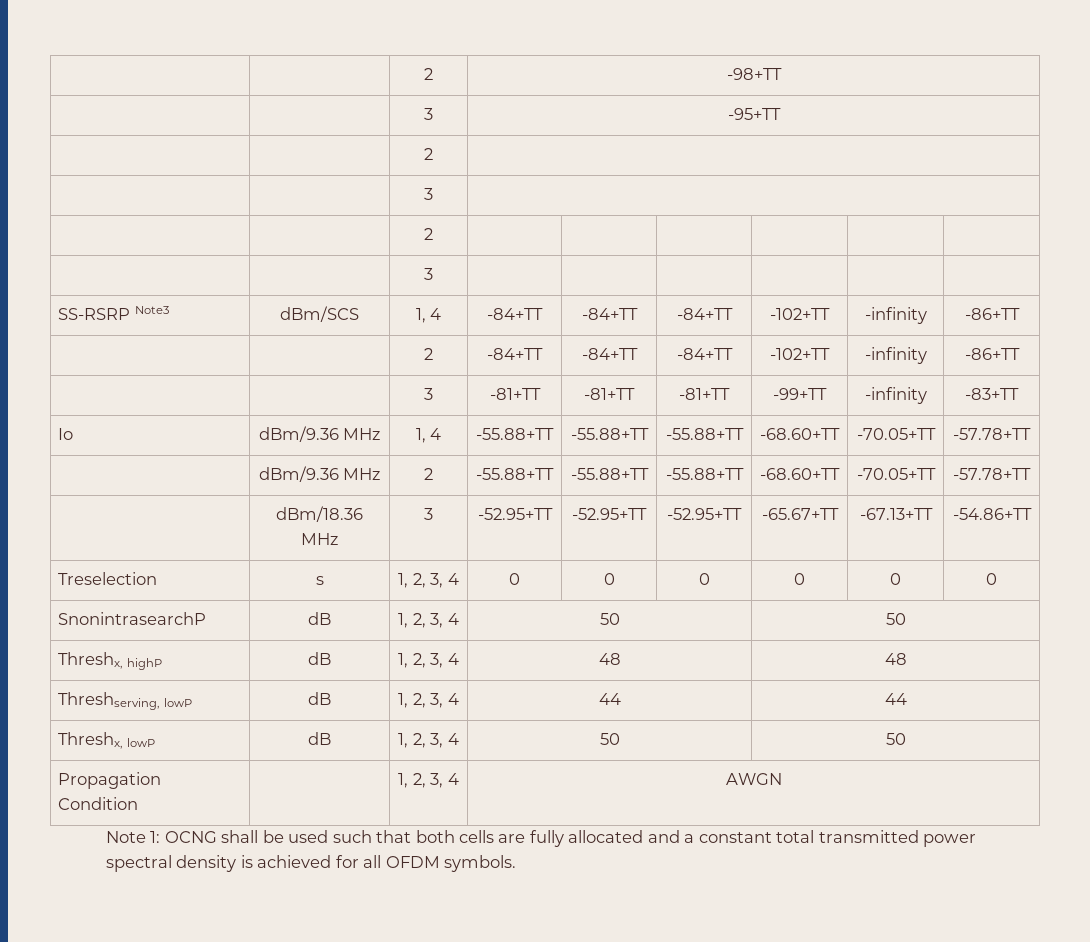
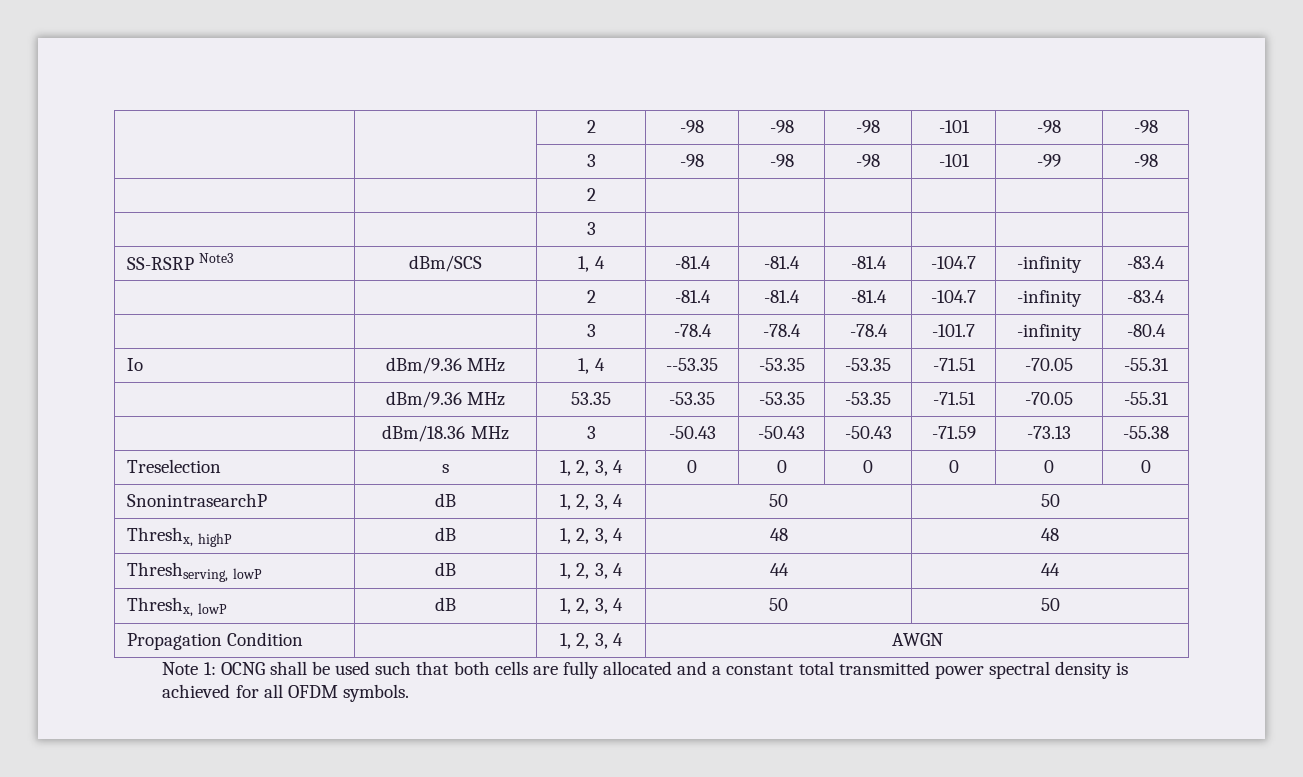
- | | 2 | -98+TT
- | | 3 | -95+TT
- | | 2 |
- | | 3 |
+ | | 2 | -98 | -98 | -98 | -101 | -98 | -98
+ | | 3 | -98 | -98 | -98 | -101 | -99 | -98
- SS-RSRP Note3 | dBm/SCS | 1, 4 | -84+TT | -84+TT | -84+TT | -102+TT | -infinity | -86+TT
- | | 2 | -84+TT | -84+TT | -84+TT | -102+TT | -infinity | -86+TT
- | | 3 | -81+TT | -81+TT | -81+TT | -99+TT | -infinity | -83+TT
+ SS-RSRP Note3 | dBm/SCS | 1, 4 | -81.4 | -81.4 | -81.4 | -104.7 | -infinity | -83.4
+ | | 2 | -81.4 | -81.4 | -81.4 | -104.7 | -infinity | -83.4
+ | | 3 | -78.4 | -78.4 | -78.4 | -101.7 | -infinity | -80.4
- Io | dBm/9.36 MHz | 1, 4 | -55.88+TT | -55.88+TT | -55.88+TT | -68.60+TT | -70.05+TT | -57.78+TT
- | dBm/9.36 MHz | 2 | -55.88+TT | -55.88+TT | -55.88+TT | -68.60+TT | -70.05+TT | -57.78+TT
- | dBm/18.36 MHz | 3 | -52.95+TT | -52.95+TT | -52.95+TT | -65.67+TT | -67.13+TT | -54.86+TT
+ Io | dBm/9.36 MHz | 1, 4 | --53.35 | -53.35 | -53.35 | -71.51 | -70.05 | -55.31
+ | dBm/9.36 MHz | 53.35 | -53.35 | -53.35 | -53.35 | -71.51 | -70.05 | -55.31
+ | dBm/18.36 MHz | 3 | -50.43 | -50.43 | -50.43 | -71.59 | -73.13 | -55.38

